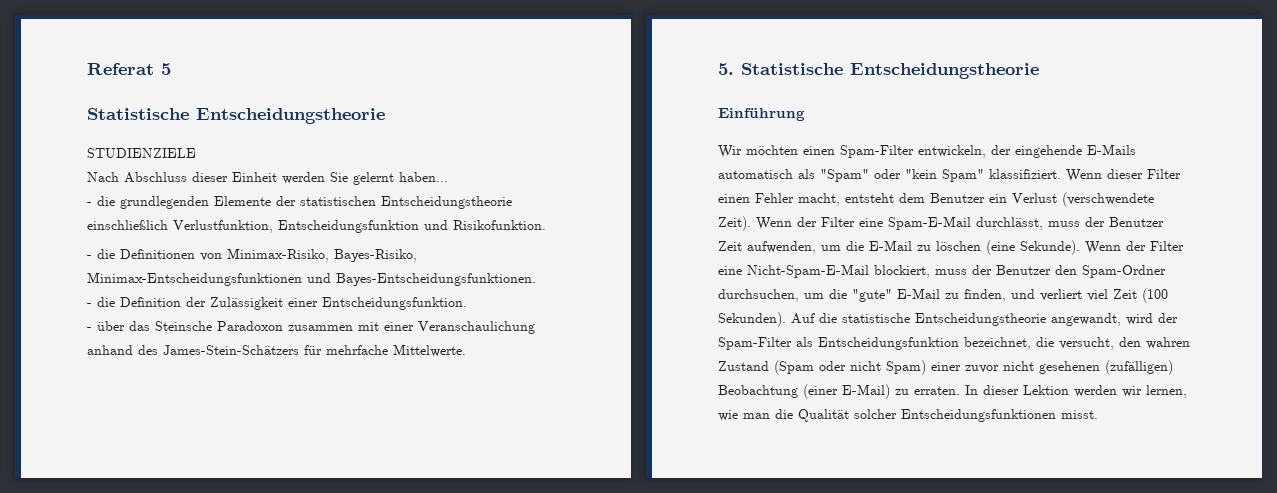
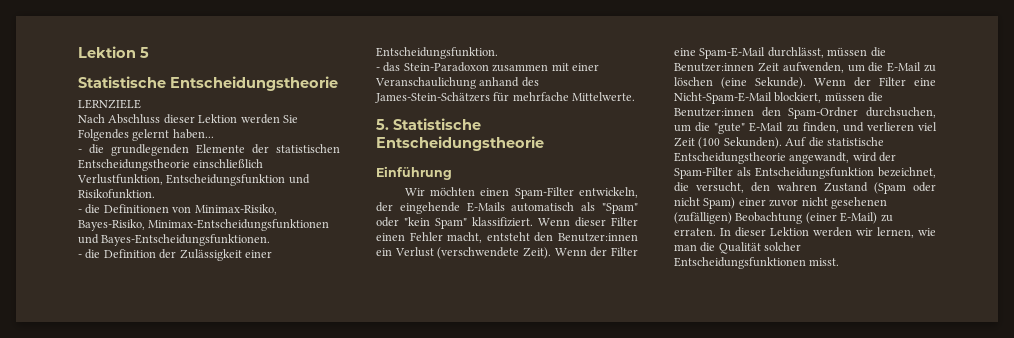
- Referat 5
+ Lektion 5
- STUDIENZIELE
+ LERNZIELE
- Nach Abschluss dieser Einheit werden Sie gelernt haben...
+ Nach Abschluss dieser Lektion werden Sie Folgendes gelernt haben...
- - über das Steinsche Paradoxon zusammen mit einer Veranschaulichung anhand des James-Stein-Schätzers für mehrfache Mittelwerte.
+ - das Stein-Paradoxon zusammen mit einer Veranschaulichung anhand des James-Stein-Schätzers für mehrfache Mittelwerte.
- Wenn dieser Filter einen Fehler macht, entsteht dem Benutzer ein Verlust (verschwendete Zeit).
+ Wenn dieser Filter einen Fehler macht, entsteht den Benutzer:innen ein Verlust (verschwendete Zeit).
- Wenn der Filter eine Spam-E-Mail durchlässt, muss der Benutzer Zeit aufwenden, um die E-Mail zu löschen (eine Sekunde).
+ Wenn der Filter eine Spam-E-Mail durchlässt, müssen die Benutzer:innen Zeit aufwenden, um die E-Mail zu löschen (eine Sekunde).
- Wenn der Filter eine Nicht-Spam-E-Mail blockiert, muss der Benutzer den Spam-Ordner durchsuchen, um die "gute" E-Mail zu finden, und verliert viel Zeit (100 Sekunden).
+ Wenn der Filter eine Nicht-Spam-E-Mail blockiert, müssen die Benutzer:innen den Spam-Ordner durchsuchen, um die "gute" E-Mail zu finden, und verlieren viel Zeit (100 Sekunden).

